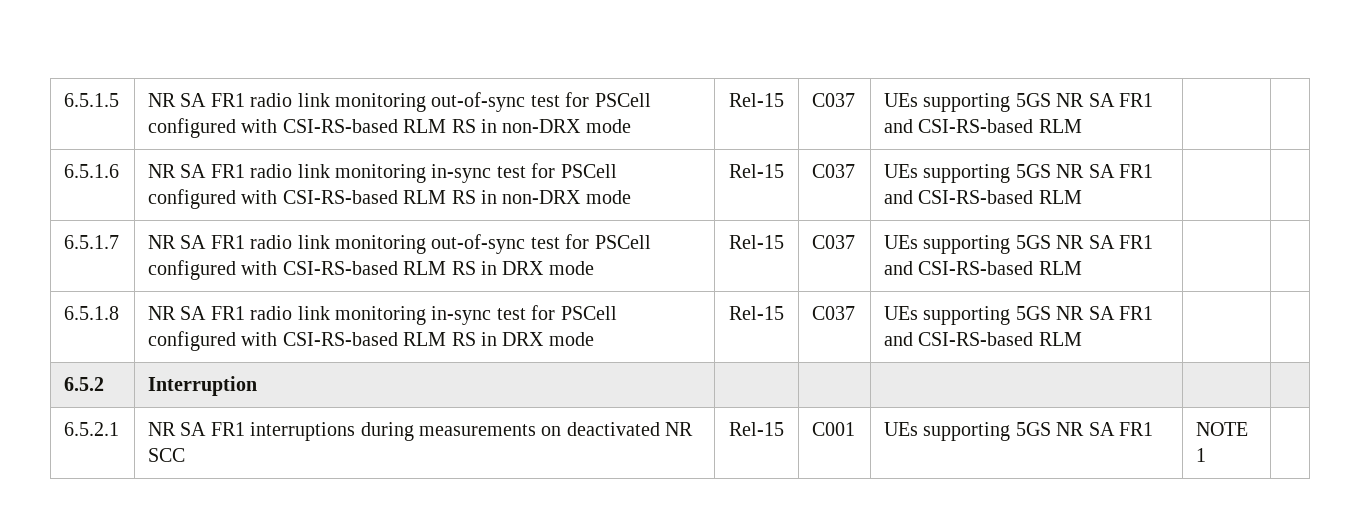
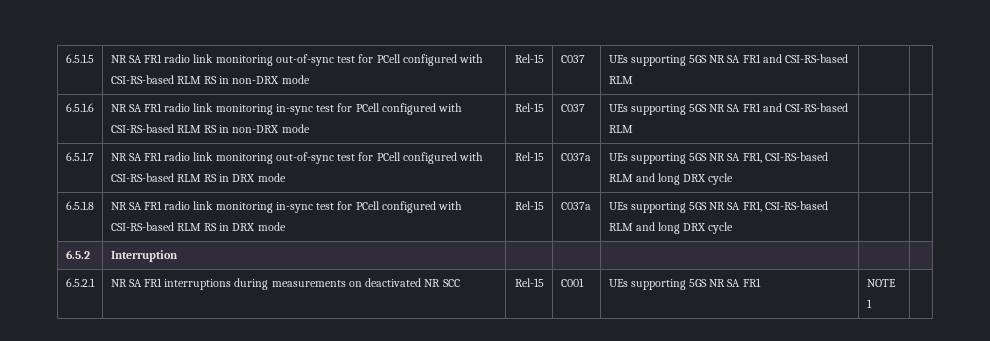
- 6.5.1.5 | NR SA FR1 radio link monitoring out-of-sync test for PSCell configured with CSI-RS-based RLM RS in non-DRX mode | Rel-15 | C037 | UEs supporting 5GS NR SA FR1 and CSI-RS-based RLM | |
+ 6.5.1.5 | NR SA FR1 radio link monitoring out-of-sync test for PCell configured with CSI-RS-based RLM RS in non-DRX mode | Rel-15 | C037 | UEs supporting 5GS NR SA FR1 and CSI-RS-based RLM | |
- 6.5.1.6 | NR SA FR1 radio link monitoring in-sync test for PSCell configured with CSI-RS-based RLM RS in non-DRX mode | Rel-15 | C037 | UEs supporting 5GS NR SA FR1 and CSI-RS-based RLM | |
+ 6.5.1.6 | NR SA FR1 radio link monitoring in-sync test for PCell configured with CSI-RS-based RLM RS in non-DRX mode | Rel-15 | C037 | UEs supporting 5GS NR SA FR1 and CSI-RS-based RLM | |
- 6.5.1.7 | NR SA FR1 radio link monitoring out-of-sync test for PSCell configured with CSI-RS-based RLM RS in DRX mode | Rel-15 | C037 | UEs supporting 5GS NR SA FR1 and CSI-RS-based RLM | |
+ 6.5.1.7 | NR SA FR1 radio link monitoring out-of-sync test for PCell configured with CSI-RS-based RLM RS in DRX mode | Rel-15 | C037a | UEs supporting 5GS NR SA FR1, CSI-RS-based RLM and long DRX cycle | |
- 6.5.1.8 | NR SA FR1 radio link monitoring in-sync test for PSCell configured with CSI-RS-based RLM RS in DRX mode | Rel-15 | C037 | UEs supporting 5GS NR SA FR1 and CSI-RS-based RLM | |
+ 6.5.1.8 | NR SA FR1 radio link monitoring in-sync test for PCell configured with CSI-RS-based RLM RS in DRX mode | Rel-15 | C037a | UEs supporting 5GS NR SA FR1, CSI-RS-based RLM and long DRX cycle | |

